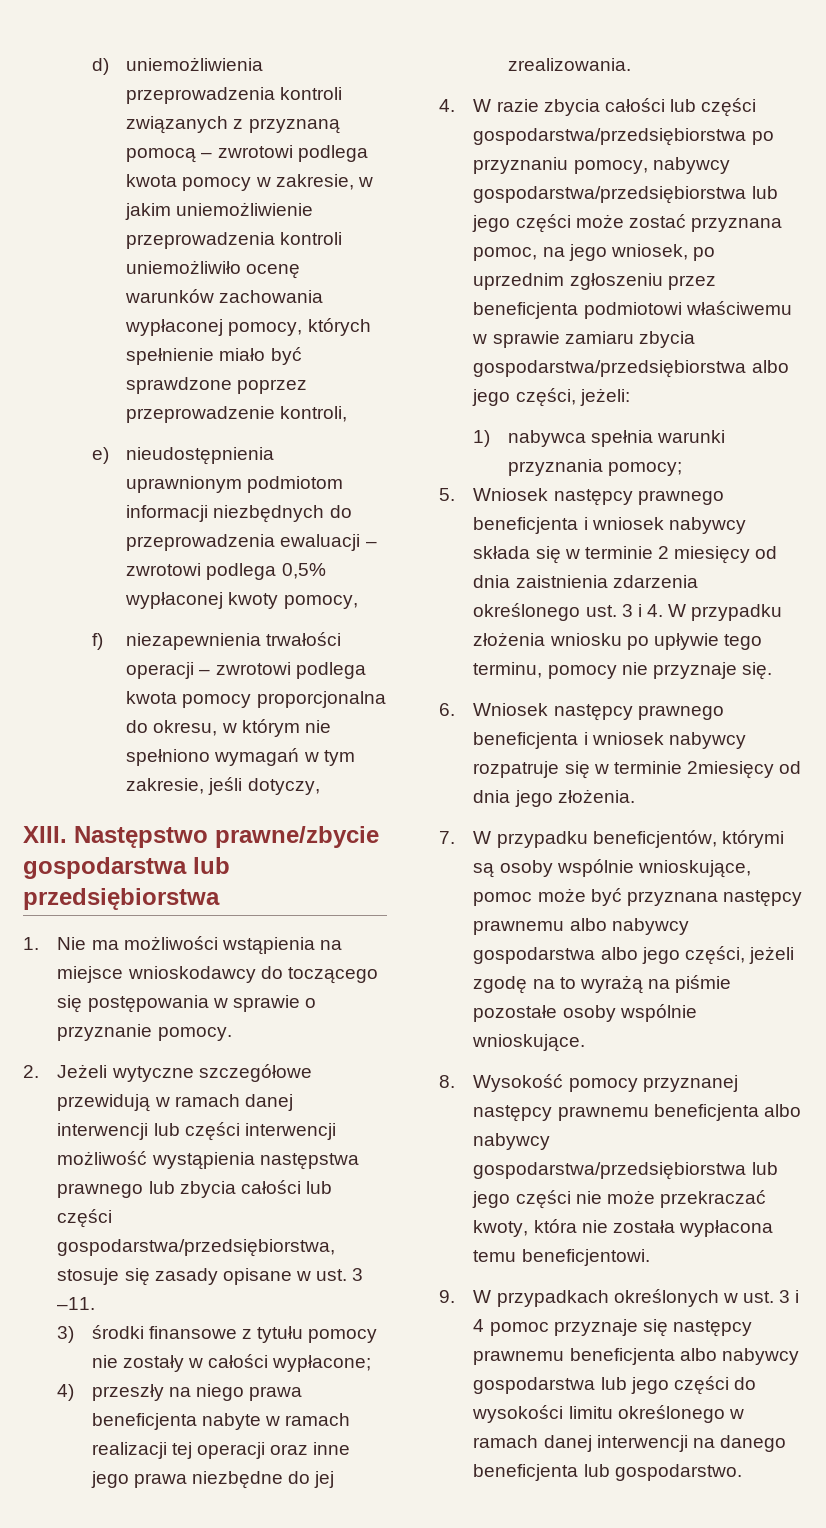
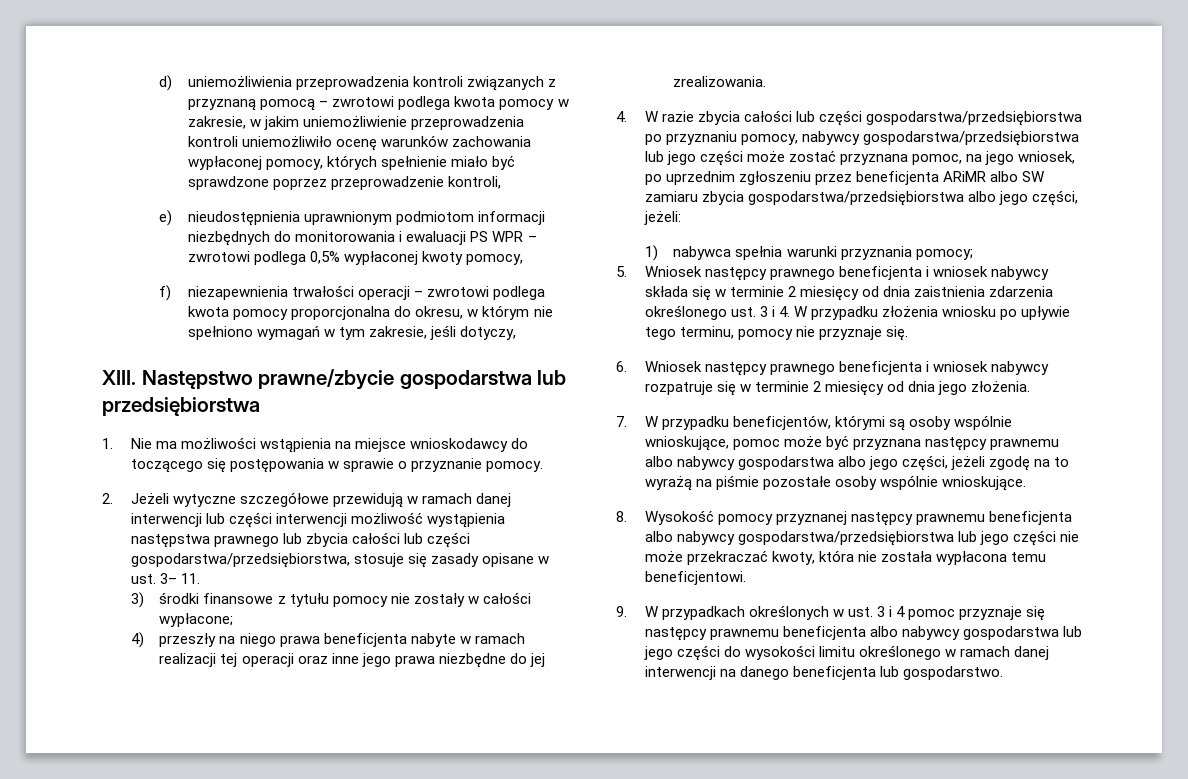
- e) nieudostępnienia uprawnionym podmiotom informacji niezbędnych do przeprowadzenia ewaluacji – zwrotowi podlega 0,5% wypłaconej kwoty pomocy,
+ e) nieudostępnienia uprawnionym podmiotom informacji niezbędnych do monitorowania i ewaluacji PS WPR – zwrotowi podlega 0,5% wypłaconej kwoty pomocy,
- 2. Jeżeli wytyczne szczegółowe przewidują w ramach danej interwencji lub części interwencji możliwość wystąpienia następstwa prawnego lub zbycia całości lub części gospodarstwa/przedsiębiorstwa, stosuje się zasady opisane w ust. 3 –11.
+ 2. Jeżeli wytyczne szczegółowe przewidują w ramach danej interwencji lub części interwencji możliwość wystąpienia następstwa prawnego lub zbycia całości lub części gospodarstwa/przedsiębiorstwa, stosuje się zasady opisane w ust. 3– 11.
- 4. W razie zbycia całości lub części gospodarstwa/przedsiębiorstwa po przyznaniu pomocy, nabywcy gospodarstwa/przedsiębiorstwa lub jego części może zostać przyznana pomoc, na jego wniosek, po uprzednim zgłoszeniu przez beneficjenta podmiotowi właściwemu w sprawie zamiaru zbycia gospodarstwa/przedsiębiorstwa albo jego części, jeżeli:
+ 4. W razie zbycia całości lub części gospodarstwa/przedsiębiorstwa po przyznaniu pomocy, nabywcy gospodarstwa/przedsiębiorstwa lub jego części może zostać przyznana pomoc, na jego wniosek, po uprzednim zgłoszeniu przez beneficjenta ARiMR albo SW zamiaru zbycia gospodarstwa/przedsiębiorstwa albo jego części, jeżeli:
- 6. Wniosek następcy prawnego beneficjenta i wniosek nabywcy rozpatruje się w terminie 2miesięcy od dnia jego złożenia.
+ 6. Wniosek następcy prawnego beneficjenta i wniosek nabywcy rozpatruje się w terminie 2 miesięcy od dnia jego złożenia.

